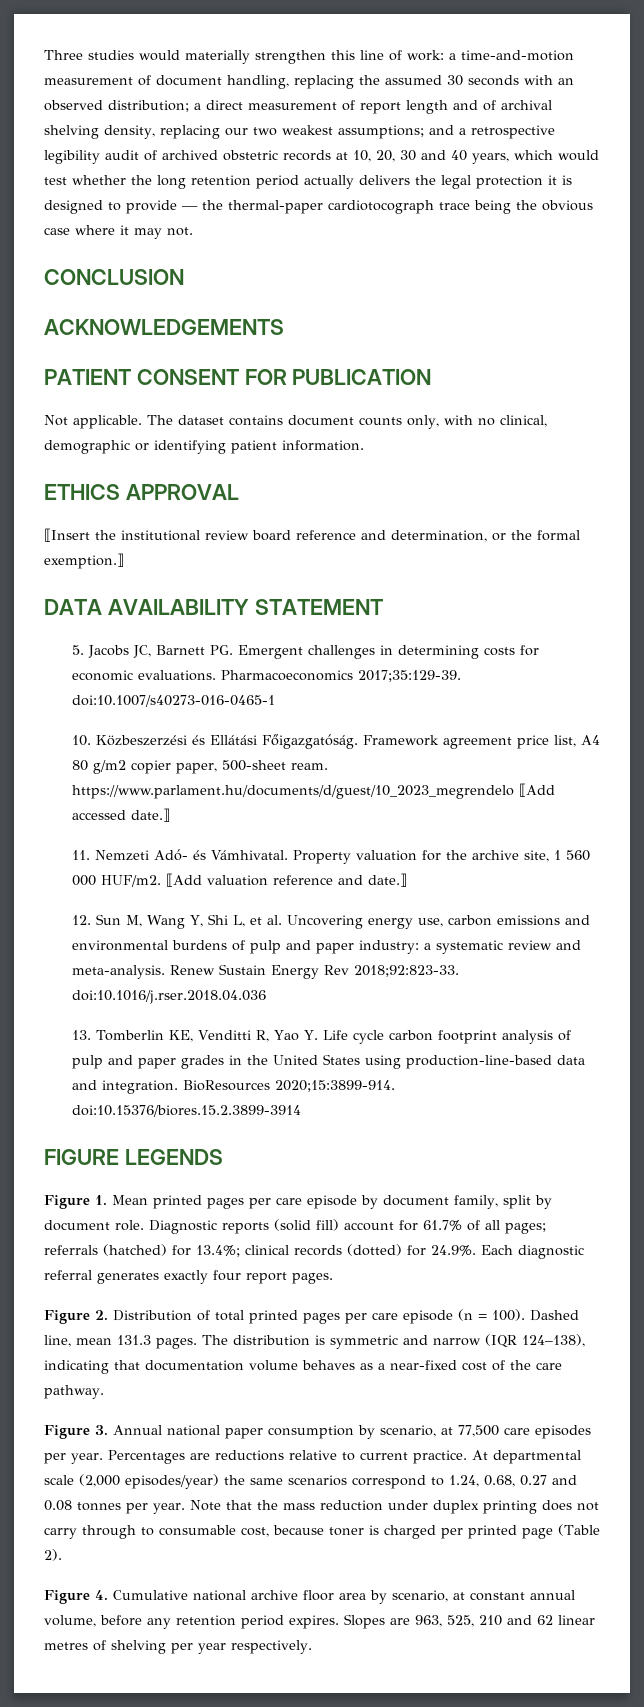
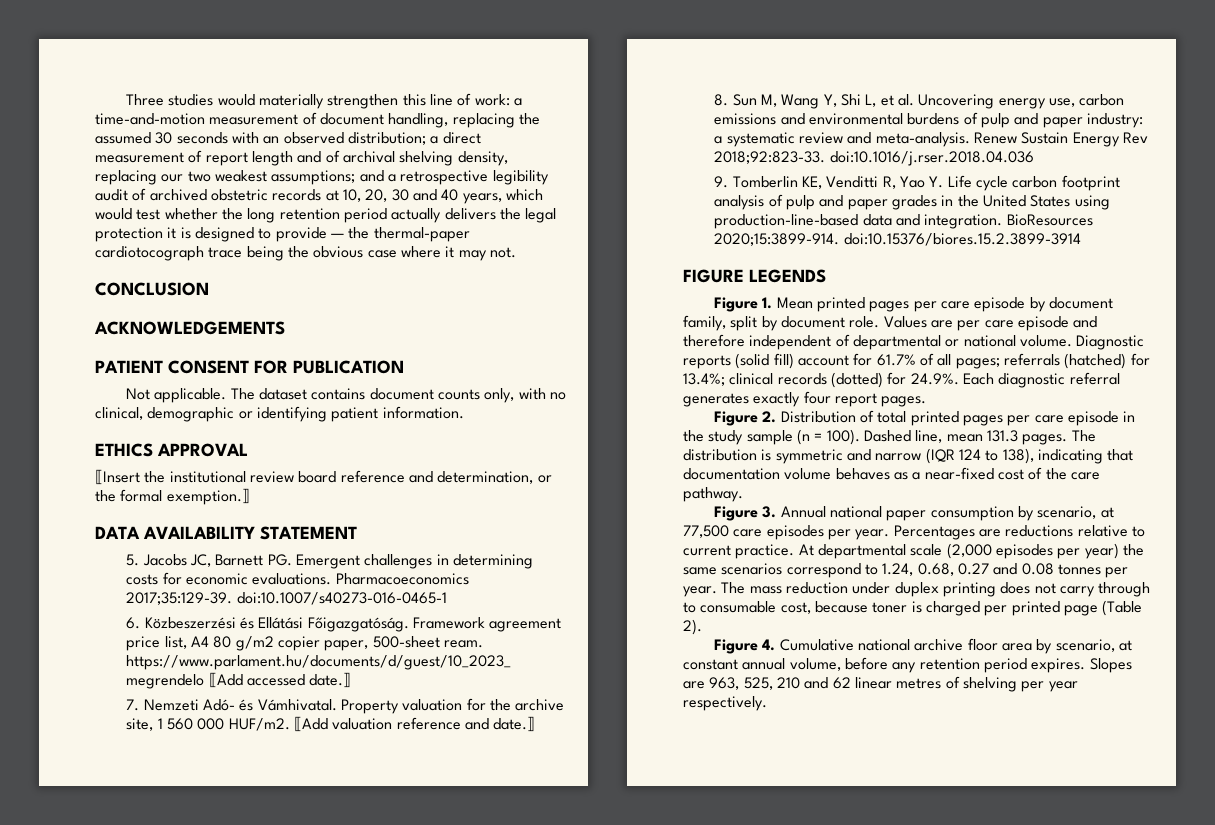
- 10. Közbeszerzési és Ellátási Főigazgatóság.
+ 6. Közbeszerzési és Ellátási Főigazgatóság.
- 11. Nemzeti Adó- és Vámhivatal.
+ 7. Nemzeti Adó- és Vámhivatal.
- 12. Sun M, Wang Y, Shi L, et al. Uncovering energy use, carbon emissions and environmental burdens of pulp and paper industry: a systematic review and meta-analysis.
+ 8. Sun M, Wang Y, Shi L, et al. Uncovering energy use, carbon emissions and environmental burdens of pulp and paper industry: a systematic review and meta-analysis.
- 13. Tomberlin KE, Venditti R, Yao Y. Life cycle carbon footprint analysis of pulp and paper grades in the United States using production-line-based data and integration.
+ 9. Tomberlin KE, Venditti R, Yao Y. Life cycle carbon footprint analysis of pulp and paper grades in the United States using production-line-based data and integration.
+ Values are per care episode and therefore independent of departmental or national volume.
- Figure 2. Distribution of total printed pages per care episode (n = 100).
+ Figure 2. Distribution of total printed pages per care episode in the study sample (n = 100).
- The distribution is symmetric and narrow (IQR 124–138), indicating that documentation volume behaves as a near-fixed cost of the care pathway.
+ The distribution is symmetric and narrow (IQR 124 to 138), indicating that documentation volume behaves as a near-fixed cost of the care pathway.
- At departmental scale (2,000 episodes/year) the same scenarios correspond to 1.24, 0.68, 0.27 and 0.08 tonnes per year.
+ At departmental scale (2,000 episodes per year) the same scenarios correspond to 1.24, 0.68, 0.27 and 0.08 tonnes per year.
- Note that the mass reduction under duplex printing does not carry through to consumable cost, because toner is charged per printed page (Table 2).
+ The mass reduction under duplex printing does not carry through to consumable cost, because toner is charged per printed page (Table 2).

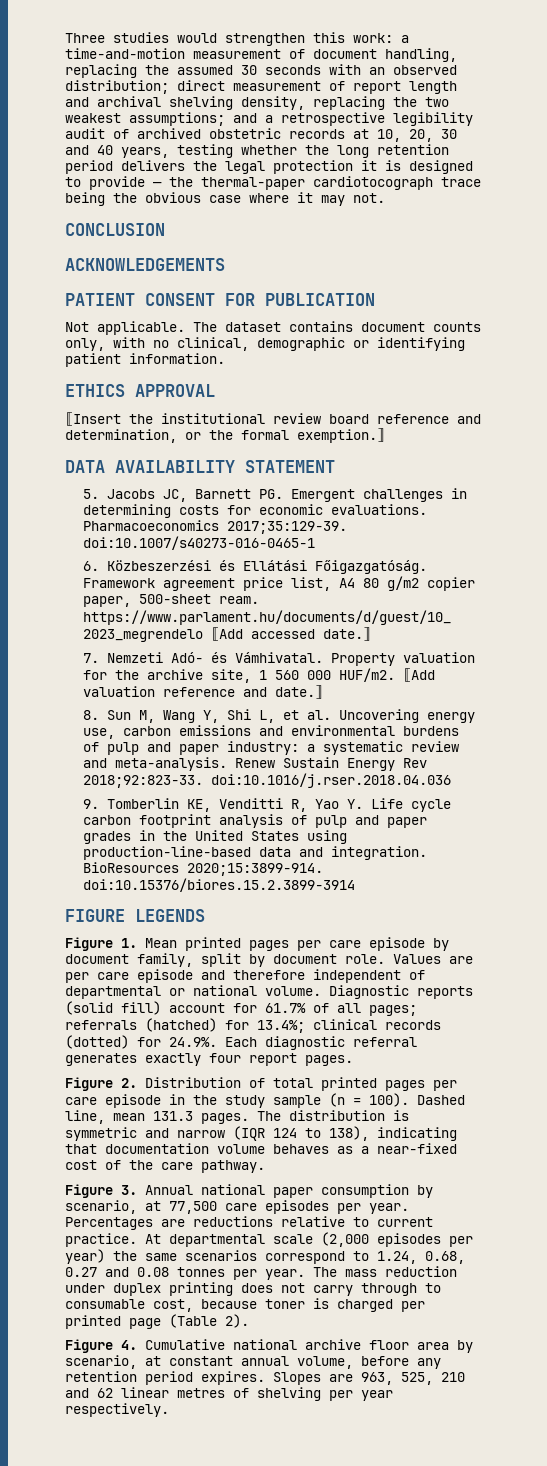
- Three studies would materially strengthen this line of work:
+ Three studies would strengthen this work:
- a direct measurement of report length and of archival shelving density, replacing our two weakest assumptions;
+ direct measurement of report length and archival shelving density, replacing the two weakest assumptions;
- and a retrospective legibility audit of archived obstetric records at 10, 20, 30 and 40 years, which would test whether the long retention period actually delivers the legal protection it is designed to provide — the thermal-paper cardiotocograph trace being the obvious case where it may not.
+ and a retrospective legibility audit of archived obstetric records at 10, 20, 30 and 40 years, testing whether the long retention period delivers the legal protection it is designed to provide — the thermal-paper cardiotocograph trace being the obvious case where it may not.

